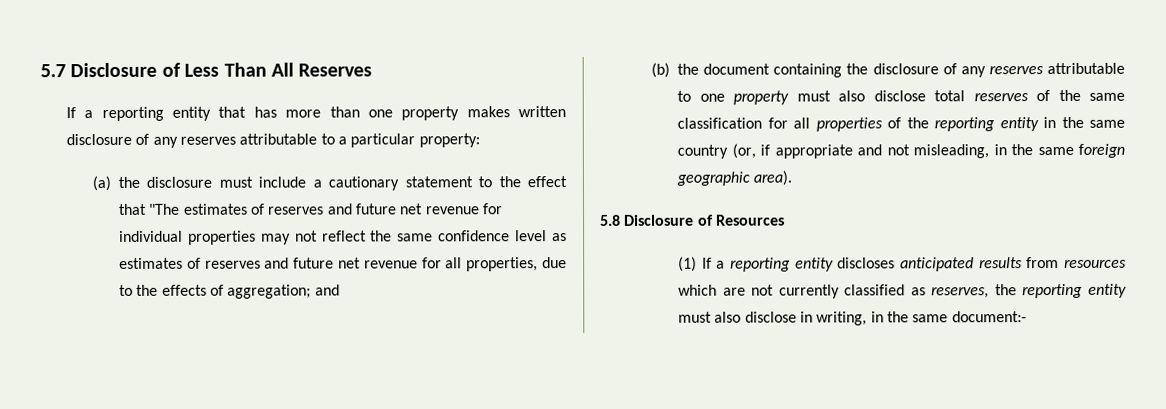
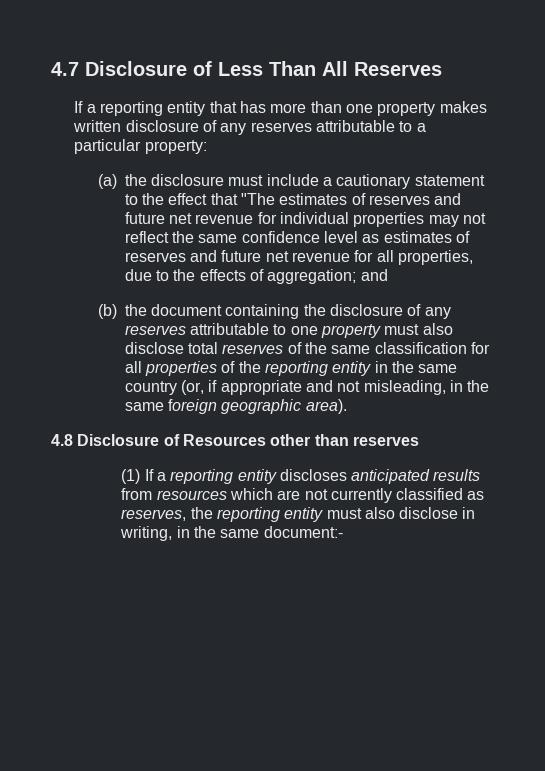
- 5.7 Disclosure of Less Than All Reserves
+ 4.7 Disclosure of Less Than All Reserves
- 5.8 Disclosure of Resources
+ 4.8 Disclosure of Resources other than reserves

